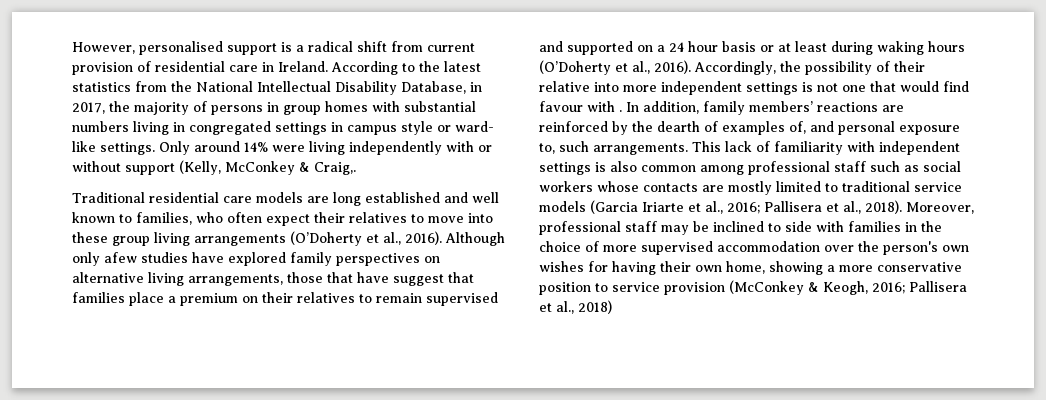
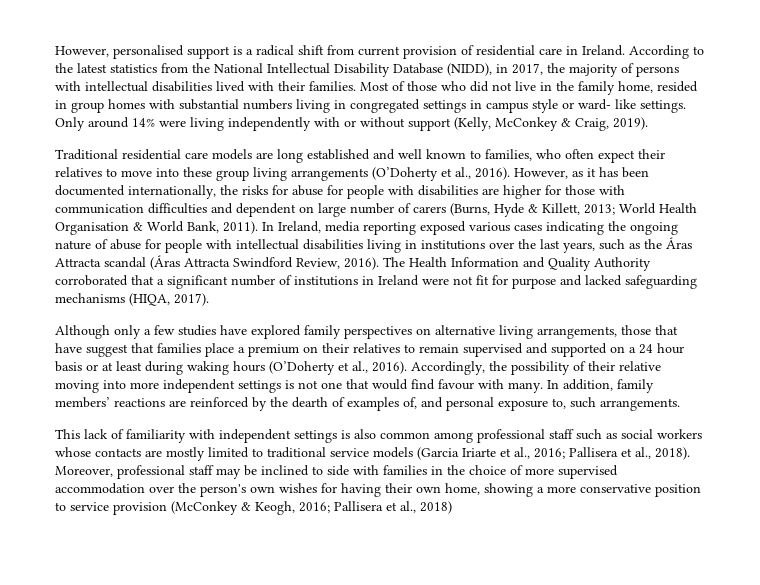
- According to the latest statistics from the National Intellectual Disability Database, in 2017, the majority of persons in group homes with substantial numbers living in congregated settings in campus style or ward- like settings.
+ According to the latest statistics from the National Intellectual Disability Database (NIDD), in 2017, the majority of persons with intellectual disabilities lived with their families. Most of those who did not live in the family home, resided in group homes with substantial numbers living in congregated settings in campus style or ward- like settings.
- Only around 14% were living independently with or without support (Kelly, McConkey & Craig,.
+ Only around 14% were living independently with or without support (Kelly, McConkey & Craig, 2019).
- Although only afew studies have explored family perspectives on alternative living arrangements, those that have suggest that families place a premium on their relatives to remain supervised and supported on a 24 hour basis or at least during waking hours (O’Doherty et al., 2016).
+ However, as it has been documented internationally, the risks for abuse for people with disabilities are higher for those with communication difficulties and dependent on large number of carers (Burns, Hyde & Killett, 2013; World Health Organisation & World Bank, 2011). In Ireland, media reporting exposed various cases indicating the ongoing nature of abuse for people with intellectual disabilities living in institutions over the last years, such as the Áras Attracta scandal (Áras Attracta Swindford Review, 2016). The Health Information and Quality Authority corroborated that a significant number of institutions in Ireland were not fit for purpose and lacked safeguarding mechanisms (HIQA, 2017).
+ Although only a few studies have explored family perspectives on alternative living arrangements, those that have suggest that families place a premium on their relatives to remain supervised and supported on a 24 hour basis or at least during waking hours (O’Doherty et al., 2016).
- Accordingly, the possibility of their relative into more independent settings is not one that would find favour with .
+ Accordingly, the possibility of their relative moving into more independent settings is not one that would find favour with many.
- In addition, family members’ reactions are reinforced by the dearth of examples of, and personal exposure to, such arrangements. This lack of familiarity with independent settings is also common among professional staff such as social workers whose contacts are mostly limited to traditional service models (Garcia Iriarte et al., 2016; Pallisera et al., 2018).
+ In addition, family members’ reactions are reinforced by the dearth of examples of, and personal exposure to, such arrangements.
+ This lack of familiarity with independent settings is also common among professional staff such as social workers whose contacts are mostly limited to traditional service models (Garcia Iriarte et al., 2016; Pallisera et al., 2018).

